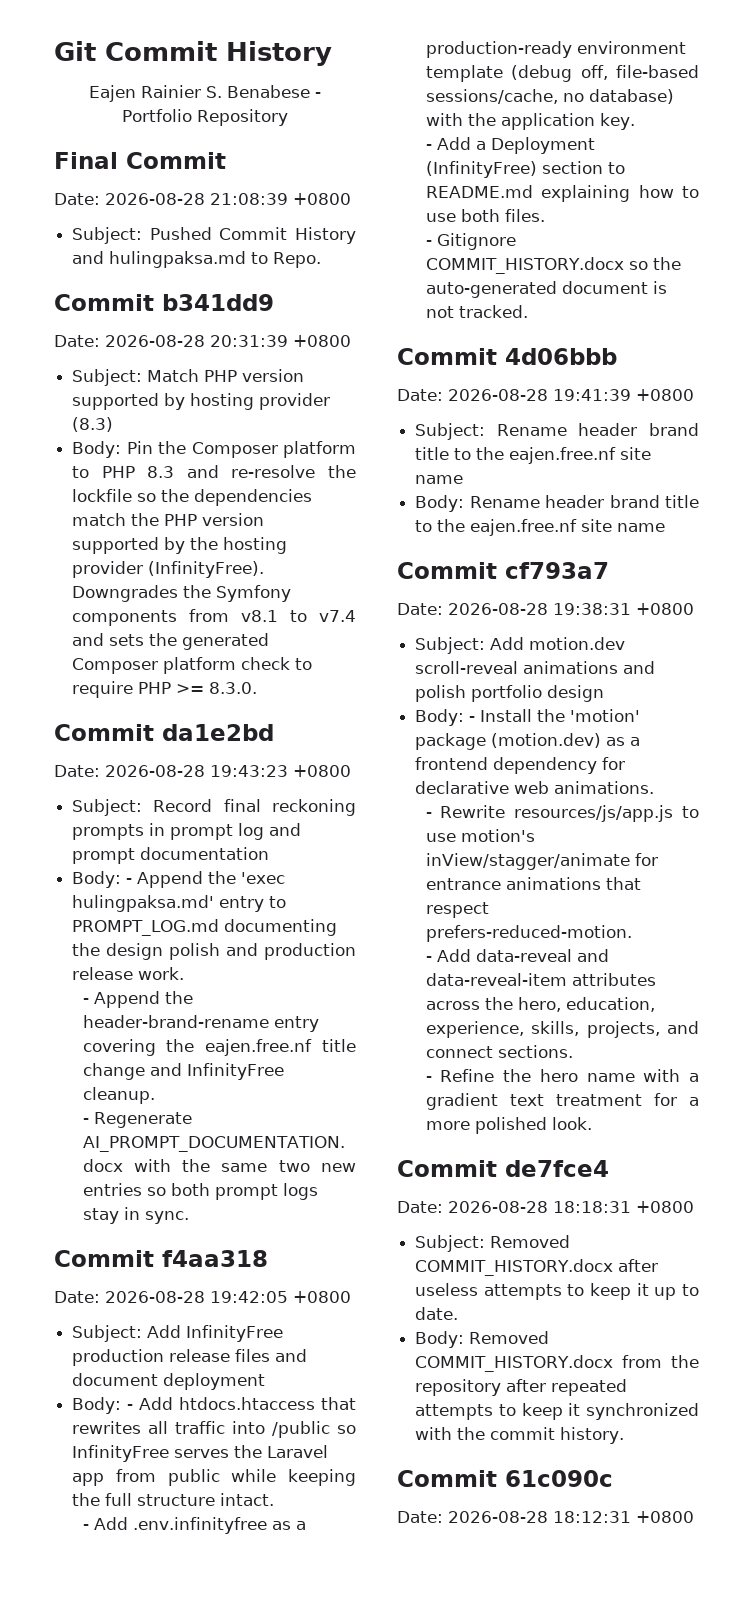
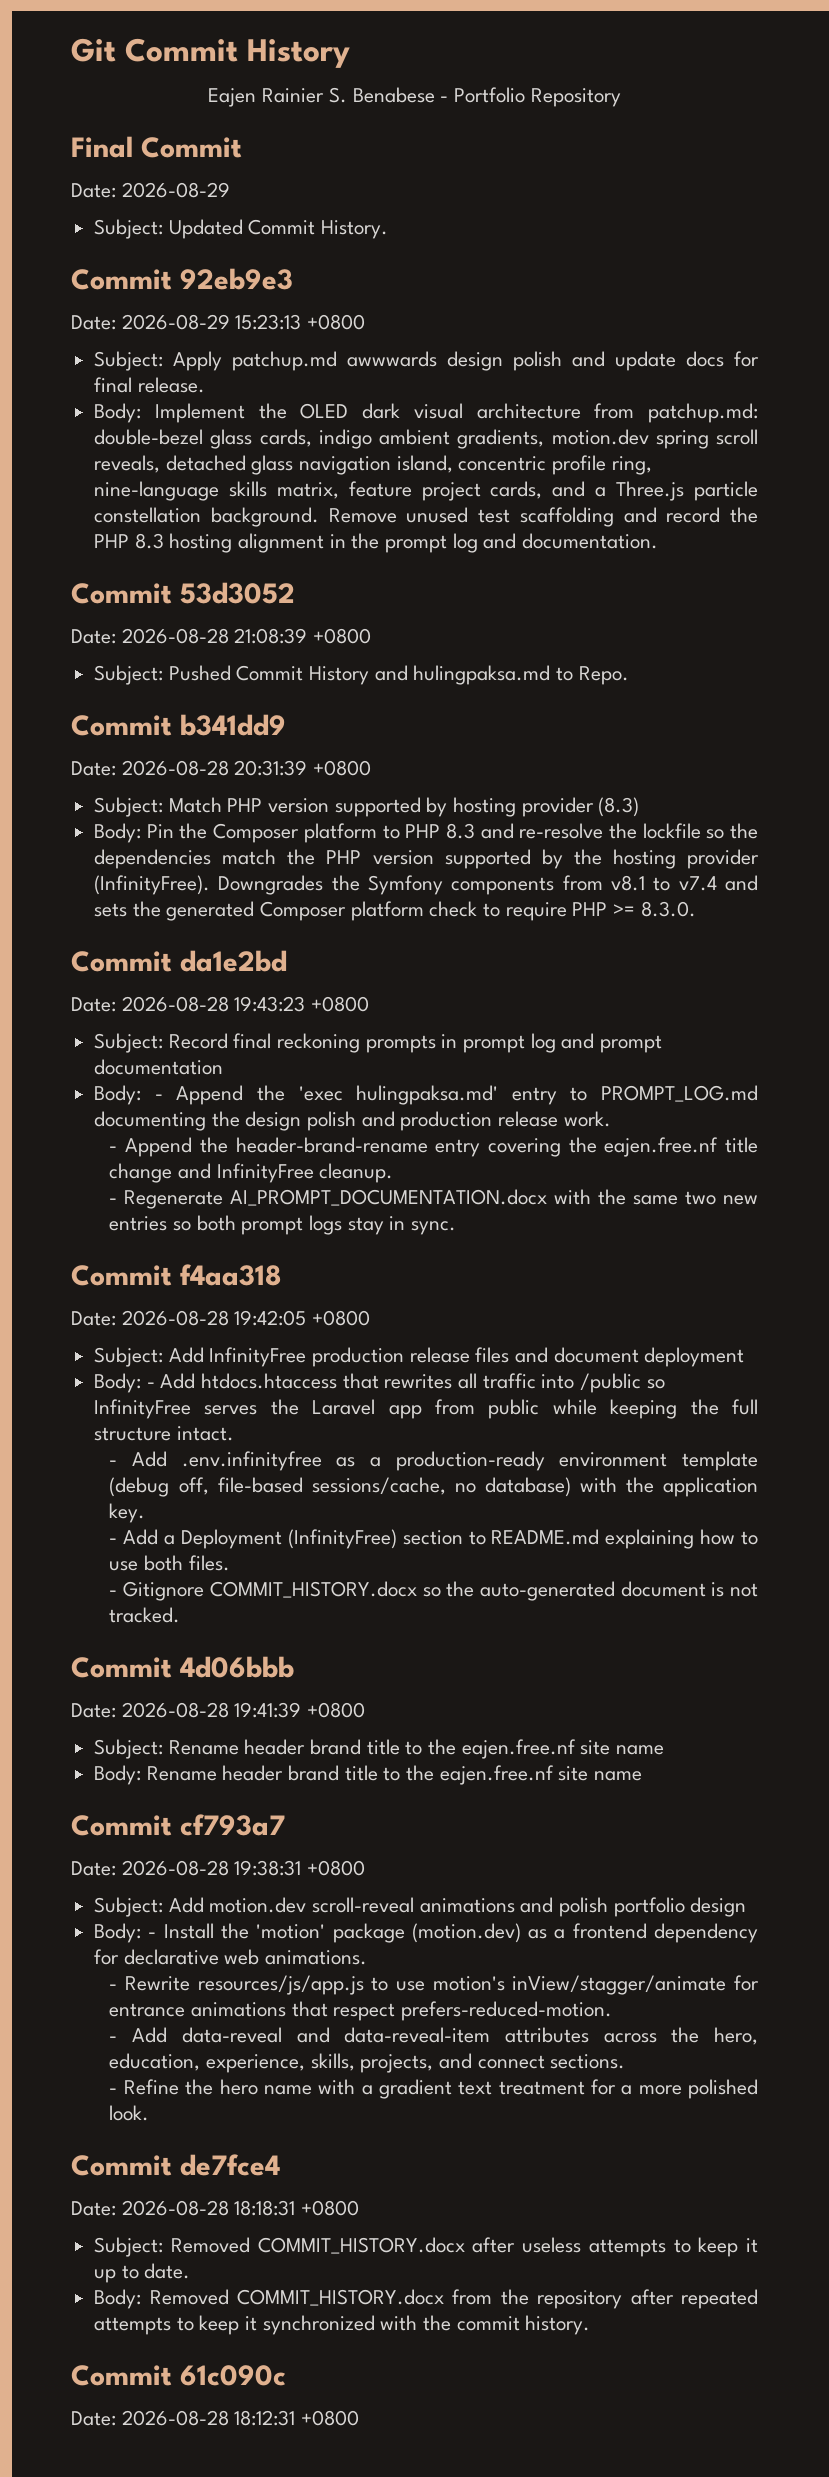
  Final Commit
+ Date: 2026-08-29
+ Subject: Updated Commit History.
+ Commit 92eb9e3
+ Date: 2026-08-29 15:23:13 +0800
+ Subject: Apply patchup.md awwwards design polish and update docs for final release.
+ Body: Implement the OLED dark visual architecture from patchup.md: double-bezel glass cards, indigo ambient gradients, motion.dev spring scroll reveals, detached glass navigation island, concentric profile ring, nine-language skills matrix, feature project cards, and a Three.js particle constellation background. Remove unused test scaffolding and record the PHP 8.3 hosting alignment in the prompt log and documentation.
+ Commit 53d3052

